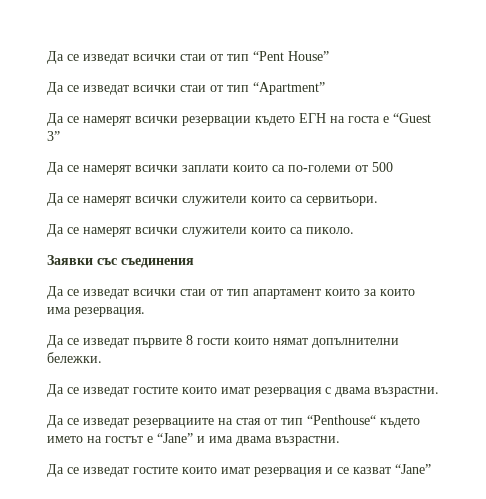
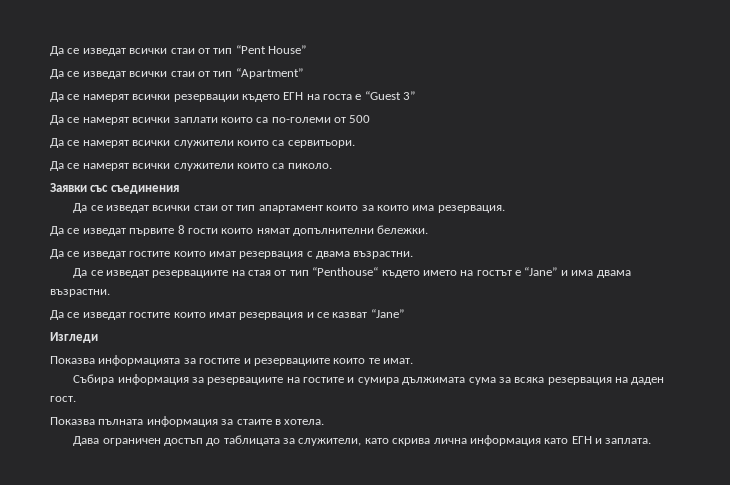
+ Изгледи
+ Показва информацията за гостите и резервациите които те имат.
+ Събира информация за резервациите на гостите и сумира дължимата сума за всяка резервация на даден гост.
+ Показва пълната информация за стаите в хотела.
+ Дава ограничен достъп до таблицата за служители, като скрива лична информация като ЕГН и заплата.

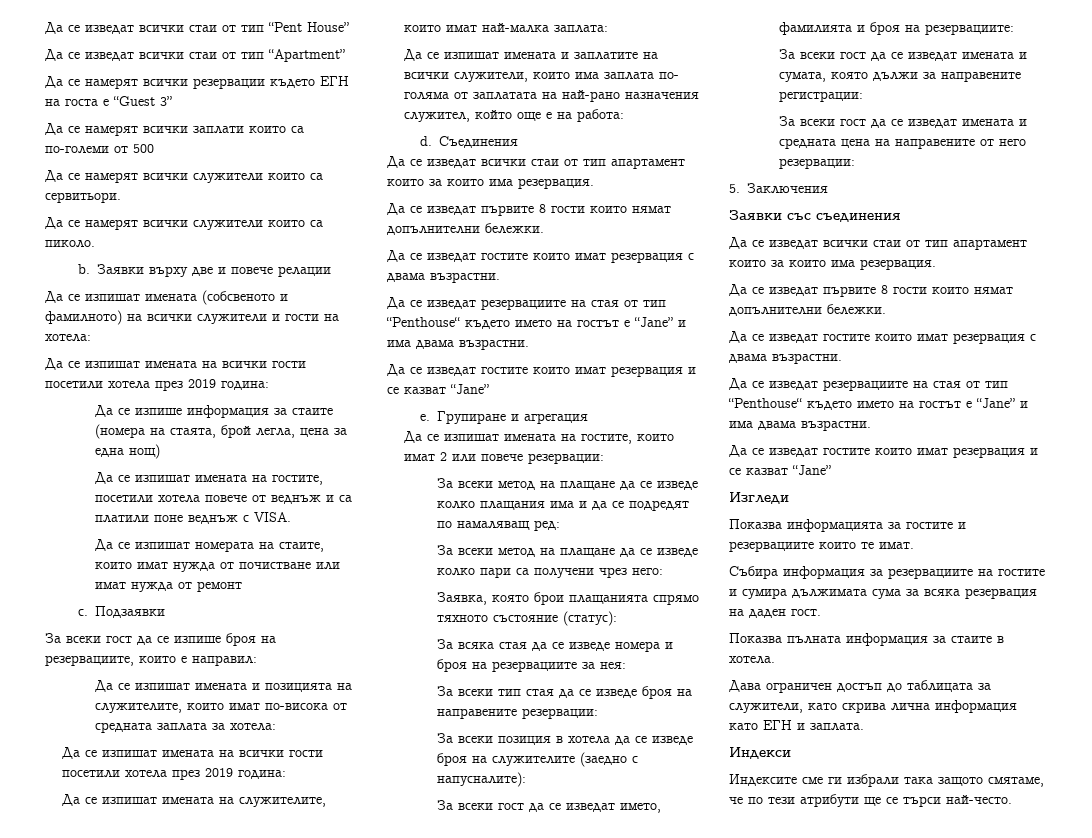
+ b. Заявки върху две и повече релации
+ Да се изпишат имената (собсвеното и фамилното) на всички служители и гости на хотела:
+ Да се изпишат имената на всички гости посетили хотела през 2019 година:
+ Да се изпише информация за стаите (номера на стаята, брой легла, цена за една нощ)
+ Да се изпишат имената на гостите, посетили хотела повече от веднъж и са платили поне веднъж с VISA.
+ Да се изпишат номерата на стаите, които имат нужда от почистване или имат нужда от ремонт
+ c. Подзаявки
+ За всеки гост да се изпише броя на резервациите, които е направил:
+ Да се изпишат имената и позицията на служителите, които имат по-висока от средната заплата за хотела:
+ Да се изпишат имената на всички гости посетили хотела през 2019 година:
+ Да се изпишат имената на служителите, които имат най-малка заплата:
+ Да се изпишат имената и заплатите на всички служители, които има заплата по- голяма от заплатата на най-рано назначения служител, който още е на работа:
+ d. Съединения
+ Да се изведат всички стаи от тип апартамент които за които има резервация.
+ Да се изведат първите 8 гости които нямат допълнителни бележки.
+ Да се изведат гостите които имат резервация с двама възрастни.
+ Да се изведат резервациите на стая от тип “Penthouse“ където името на гостът е “Jane” и има двама възрастни.
+ Да се изведат гостите които имат резервация и се казват “Jane”
+ e. Групиране и агрегация
+ Да се изпишат имената на гостите, които имат 2 или повече резервации:
+ За всеки метод на плащане да се изведе колко плащания има и да се подредят по намаляващ ред:
+ За всеки метод на плащане да се изведе колко пари са получени чрез него:
+ Заявка, която брои плащанията спрямо тяхното състояние (статус):
+ За всяка стая да се изведе номера и броя на резервациите за нея:
+ За всеки тип стая да се изведе броя на направените резервации:
+ За всеки позиция в хотела да се изведе броя на служителите (заедно с напусналите):
+ За всеки гост да се изведат името, фамилията и броя на резервациите:
+ За всеки гост да се изведат имената и сумата, която дължи за направените регистрации:
+ За всеки гост да се изведат имената и средната цена на направените от него резервации:
+ 5. Заключения
+ Индекси
+ Индексите сме ги избрали така защото смятаме, че по тези атрибути ще се търси най-често.

